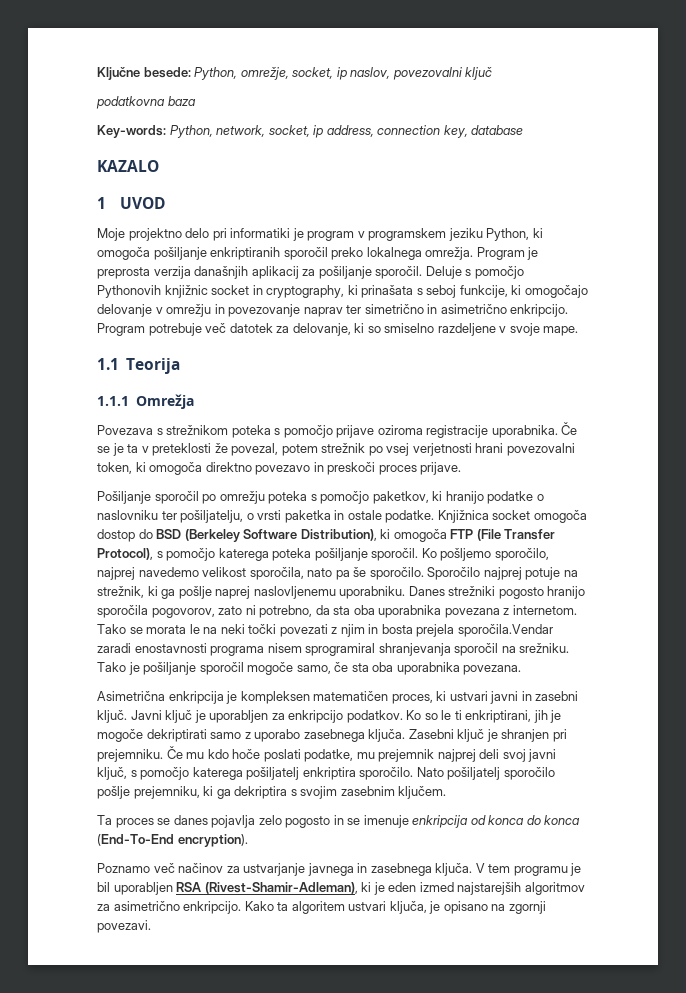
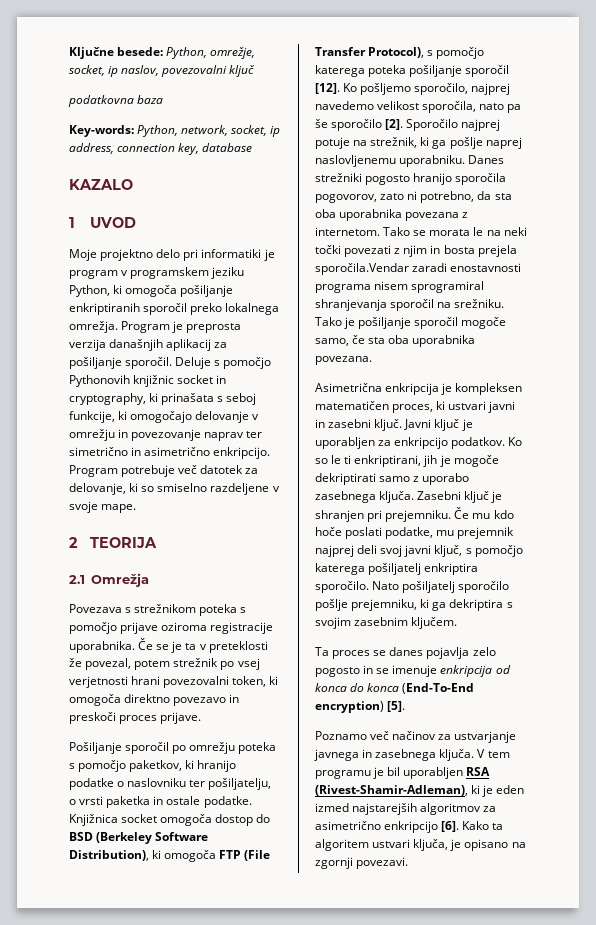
- 1.1 Teorija
- 1.1.1 Omrežja
+ 2 TEORIJA
+ 2.1 Omrežja
- Knjižnica socket omogoča dostop do BSD (Berkeley Software Distribution), ki omogoča FTP (File Transfer Protocol), s pomočjo katerega poteka pošiljanje sporočil.
+ Knjižnica socket omogoča dostop do BSD (Berkeley Software Distribution), ki omogoča FTP (File Transfer Protocol), s pomočjo katerega poteka pošiljanje sporočil [12].
- Ko pošljemo sporočilo, najprej navedemo velikost sporočila, nato pa še sporočilo.
+ Ko pošljemo sporočilo, najprej navedemo velikost sporočila, nato pa še sporočilo [2].
- Ta proces se danes pojavlja zelo pogosto in se imenuje enkripcija od konca do konca (End-To-End encryption).
+ Ta proces se danes pojavlja zelo pogosto in se imenuje enkripcija od konca do konca (End-To-End encryption) [5].
- V tem programu je bil uporabljen RSA (Rivest-Shamir-Adleman), ki je eden izmed najstarejših algoritmov za asimetrično enkripcijo.
+ V tem programu je bil uporabljen RSA (Rivest-Shamir-Adleman), ki je eden izmed najstarejših algoritmov za asimetrično enkripcijo [6].

